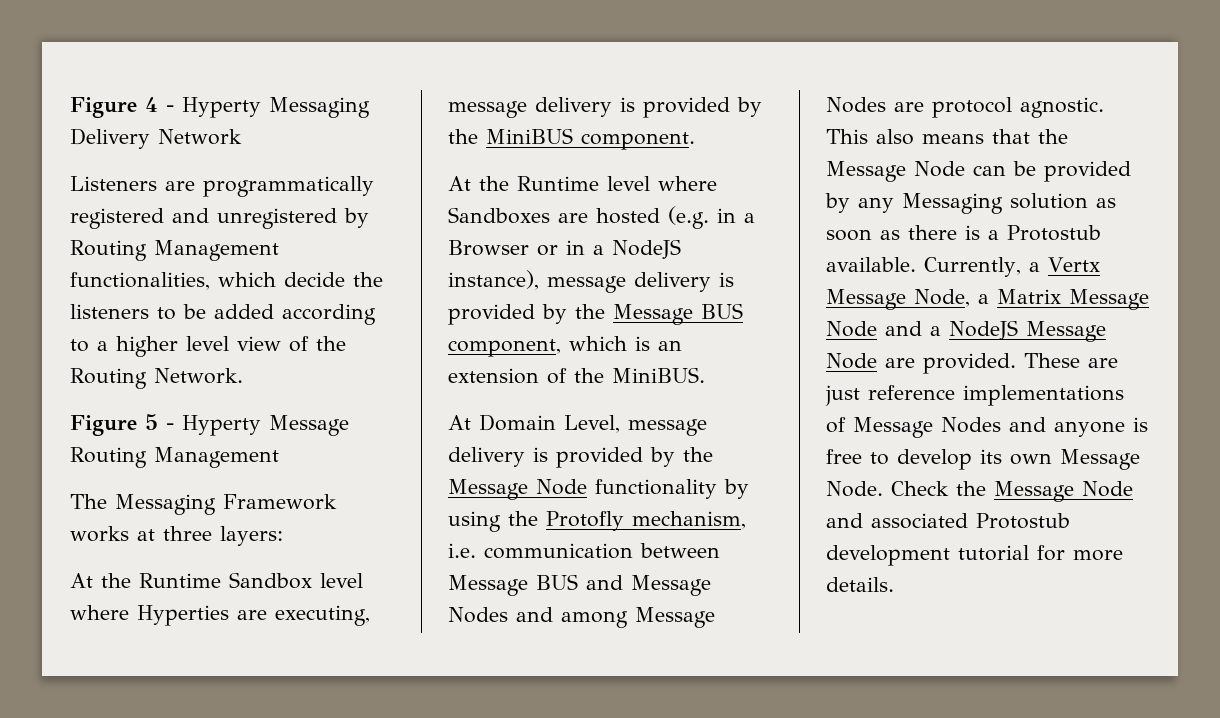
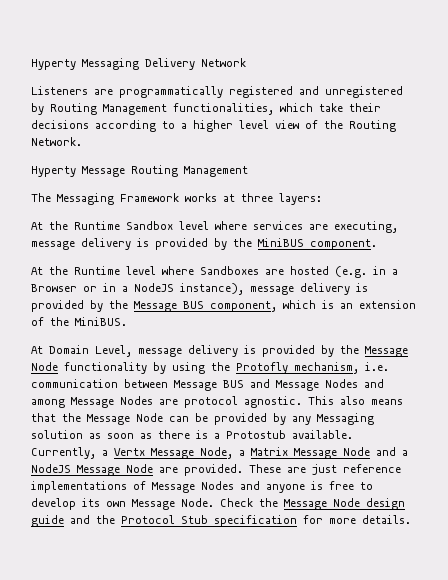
- Figure 4 - Hyperty Messaging Delivery Network
+ Hyperty Messaging Delivery Network
- Listeners are programmatically registered and unregistered by Routing Management functionalities, which decide the listeners to be added according to a higher level view of the Routing Network.
+ Listeners are programmatically registered and unregistered by Routing Management functionalities, which take their decisions according to a higher level view of the Routing Network.
- Figure 5 - Hyperty Message Routing Management
+ Hyperty Message Routing Management
- At the Runtime Sandbox level where Hyperties are executing, message delivery is provided by the MiniBUS component.
+ At the Runtime Sandbox level where services are executing, message delivery is provided by the MiniBUS component.
- Check the Message Node and associated Protostub development tutorial for more details.
+ Check the Message Node design guide and the Protocol Stub specification for more details.

